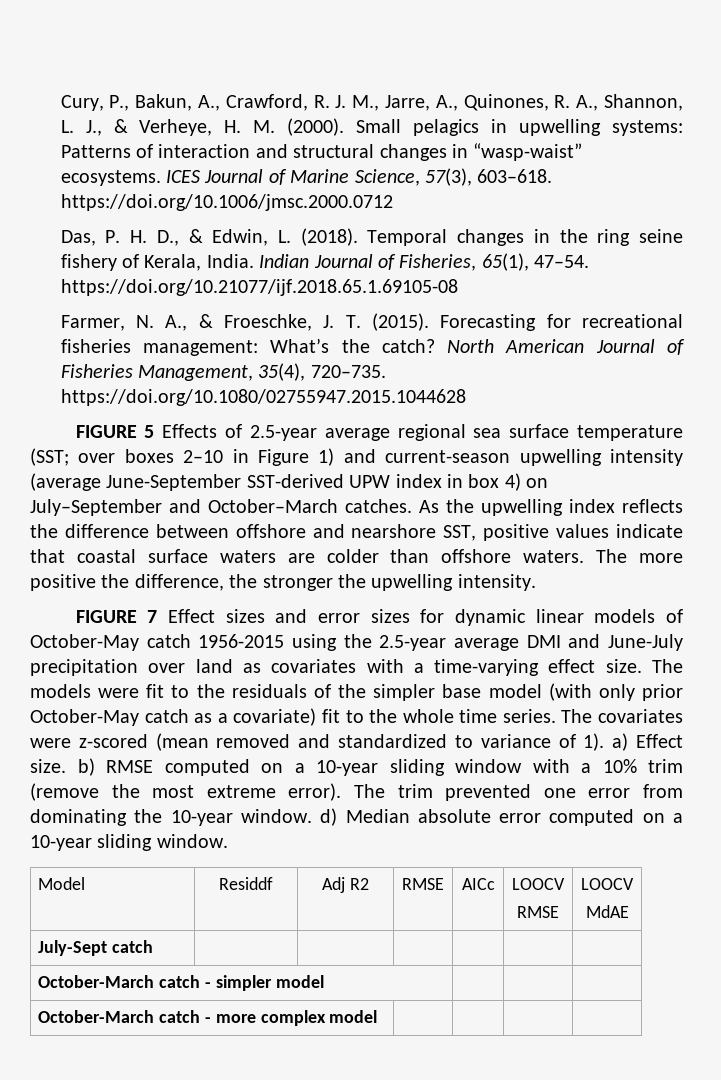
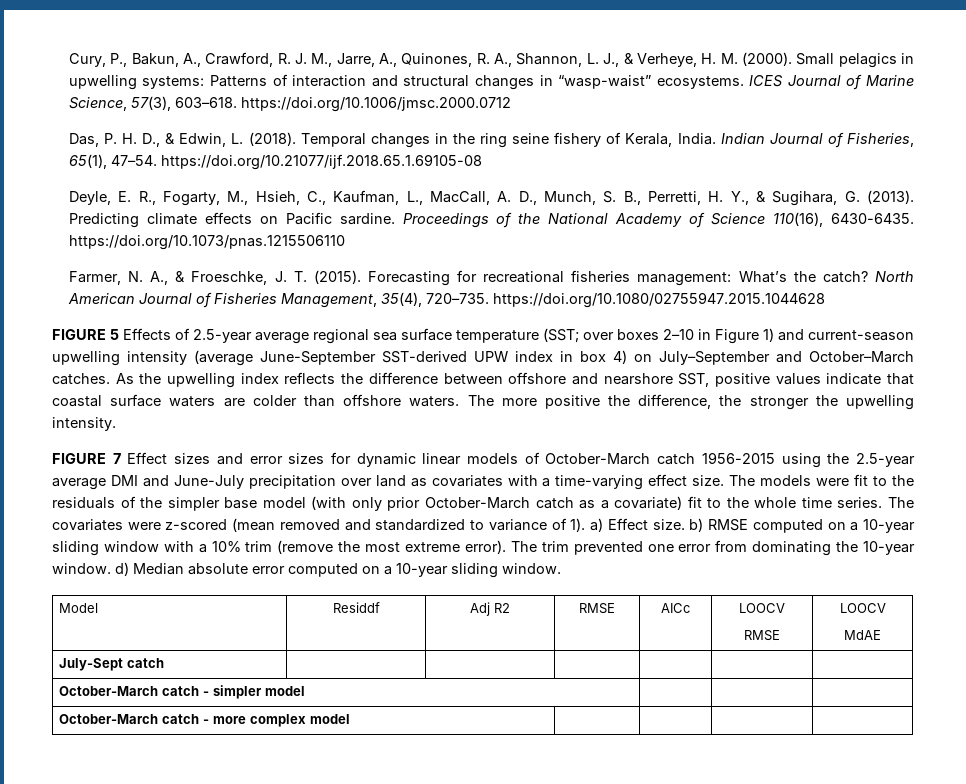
+ Deyle, E. R., Fogarty, M., Hsieh, C., Kaufman, L., MacCall, A. D., Munch, S. B., Perretti, H. Y., & Sugihara, G. (2013). Predicting climate effects on Pacific sardine. Proceedings of the National Academy of Science 110(16), 6430-6435. https://doi.org/10.1073/pnas.1215506110
- FIGURE 7 Effect sizes and error sizes for dynamic linear models of October-May catch 1956-2015 using the 2.5-year average DMI and June-July precipitation over land as covariates with a time-varying effect size.
+ FIGURE 7 Effect sizes and error sizes for dynamic linear models of October-March catch 1956-2015 using the 2.5-year average DMI and June-July precipitation over land as covariates with a time-varying effect size.
- The models were fit to the residuals of the simpler base model (with only prior October-May catch as a covariate) fit to the whole time series.
+ The models were fit to the residuals of the simpler base model (with only prior October-March catch as a covariate) fit to the whole time series.

